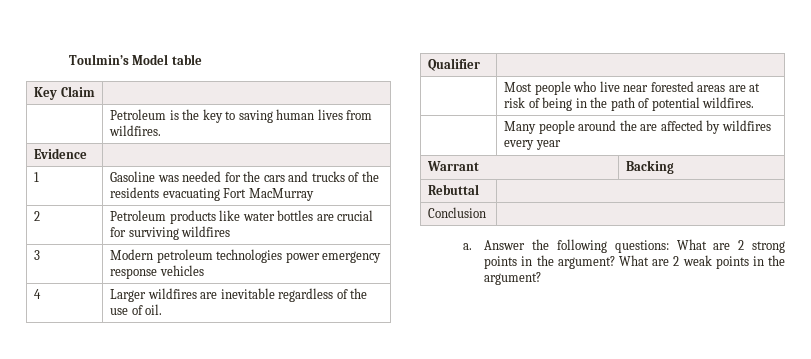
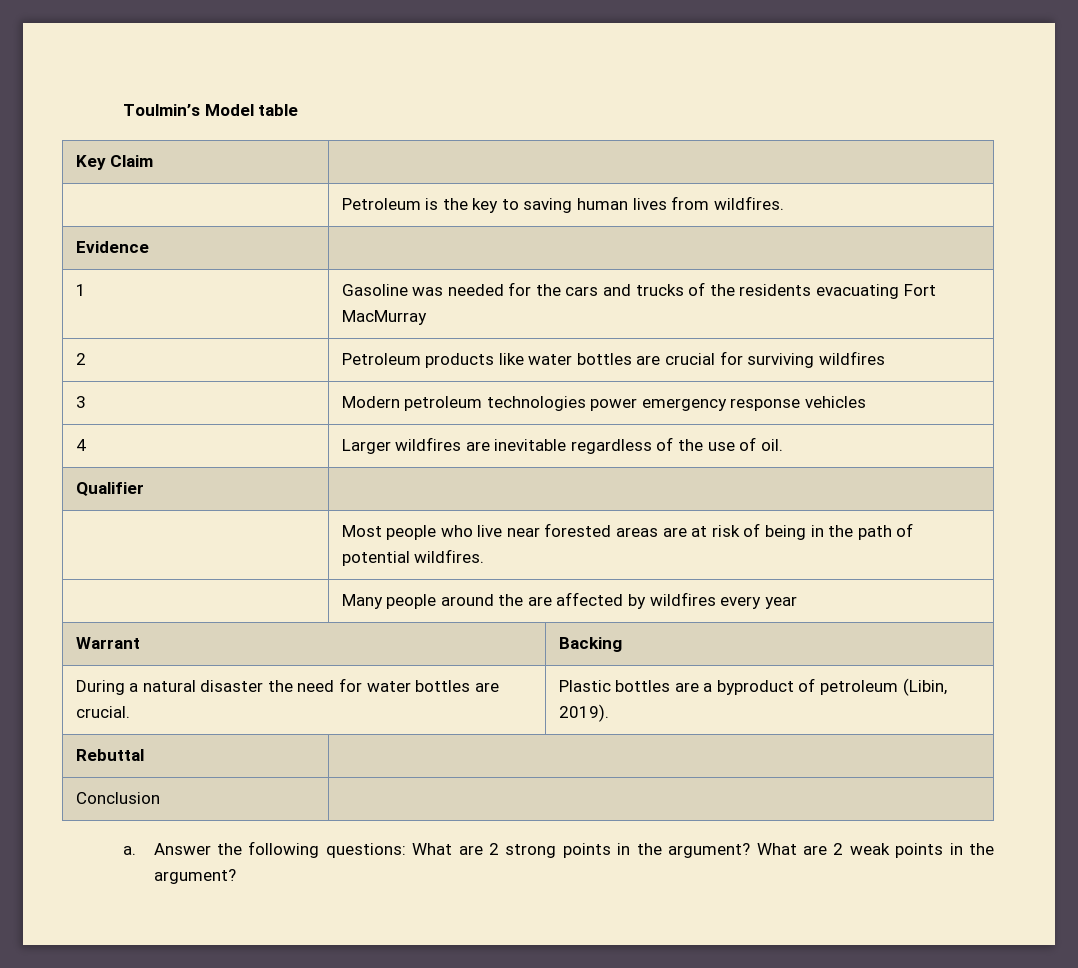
+ During a natural disaster the need for water bottles are crucial. | Plastic bottles are a byproduct of petroleum (Libin, 2019).

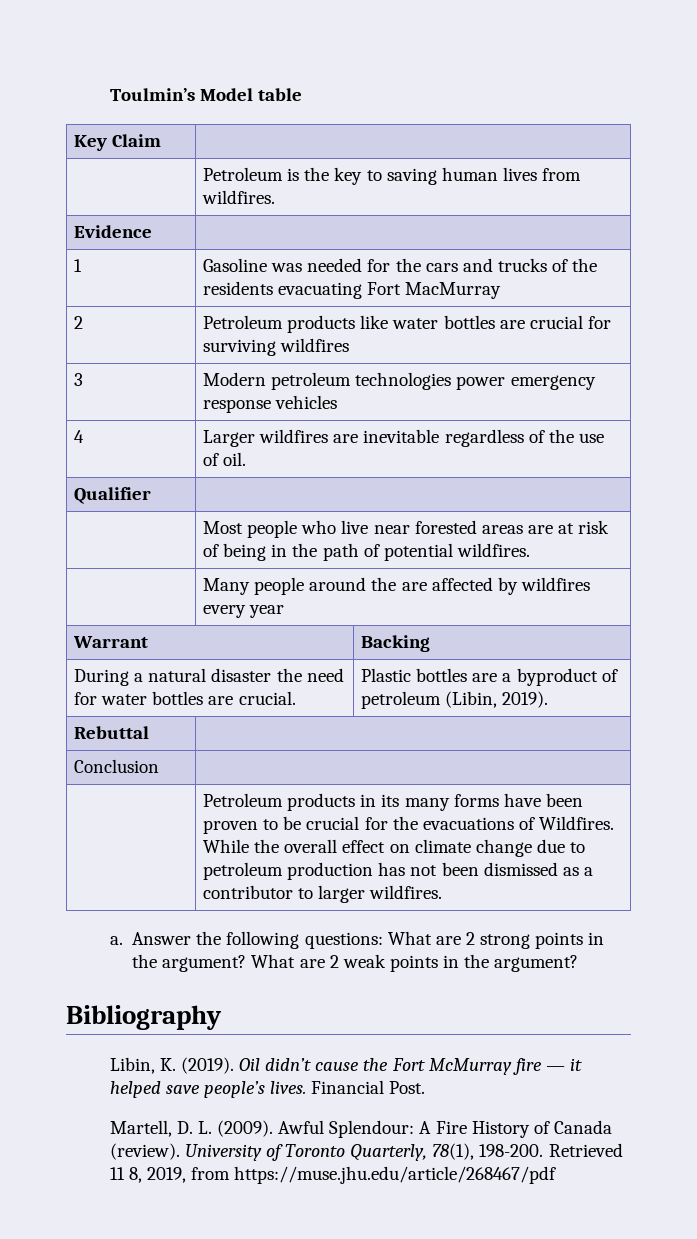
+ | Petroleum products in its many forms have been proven to be crucial for the evacuations of Wildfires. While the overall effect on climate change due to petroleum production has not been dismissed as a contributor to larger wildfires.
+ Bibliography
+ Libin, K. (2019). Oil didn’t cause the Fort McMurray fire — it helped save people’s lives. Financial Post.
+ Martell, D. L. (2009). Awful Splendour: A Fire History of Canada (review). University of Toronto Quarterly, 78(1), 198-200. Retrieved 11 8, 2019, from https://muse.jhu.edu/article/268467/pdf

